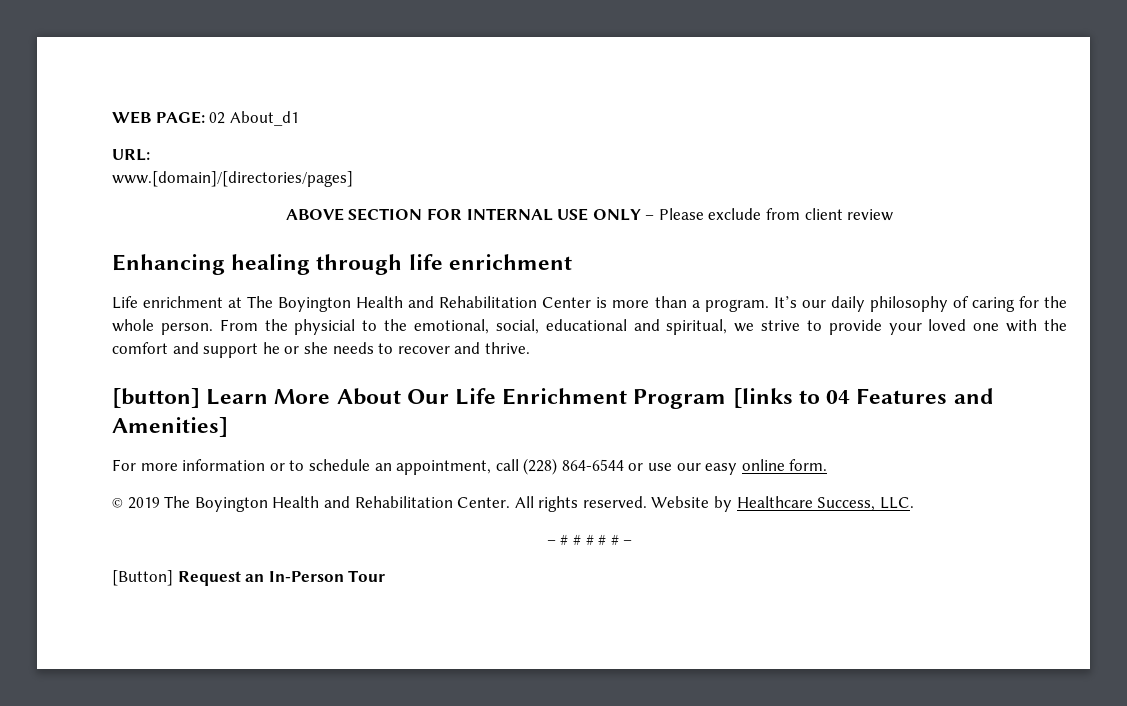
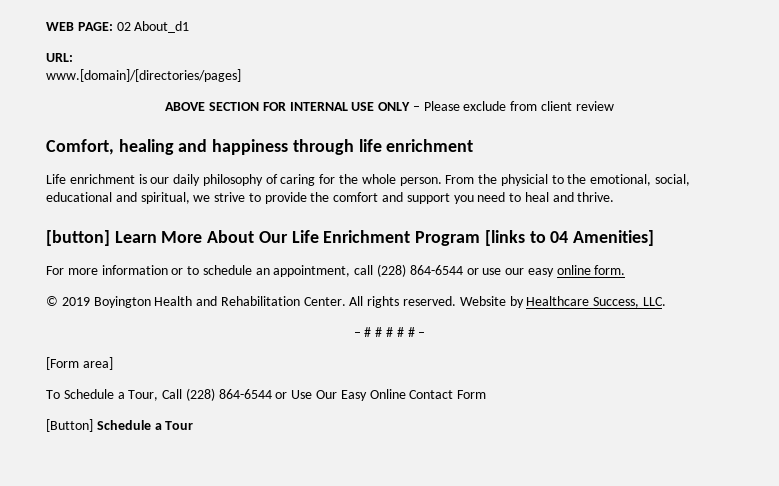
- Enhancing healing through life enrichment
+ Comfort, healing and happiness through life enrichment
- Life enrichment at The Boyington Health and Rehabilitation Center is more than a program. It’s our daily philosophy of caring for the whole person.
+ Life enrichment is our daily philosophy of caring for the whole person.
- From the physicial to the emotional, social, educational and spiritual, we strive to provide your loved one with the comfort and support he or she needs to recover and thrive.
+ From the physicial to the emotional, social, educational and spiritual, we strive to provide the comfort and support you need to heal and thrive.
- [button] Learn More About Our Life Enrichment Program [links to 04 Features and Amenities]
+ [button] Learn More About Our Life Enrichment Program [links to 04 Amenities]
- © 2019 The Boyington Health and Rehabilitation Center.
+ © 2019 Boyington Health and Rehabilitation Center.
- [Button] Request an In-Person Tour
+ [Form area]
+ To Schedule a Tour, Call (228) 864-6544 or Use Our Easy Online Contact Form
+ [Button] Schedule a Tour

